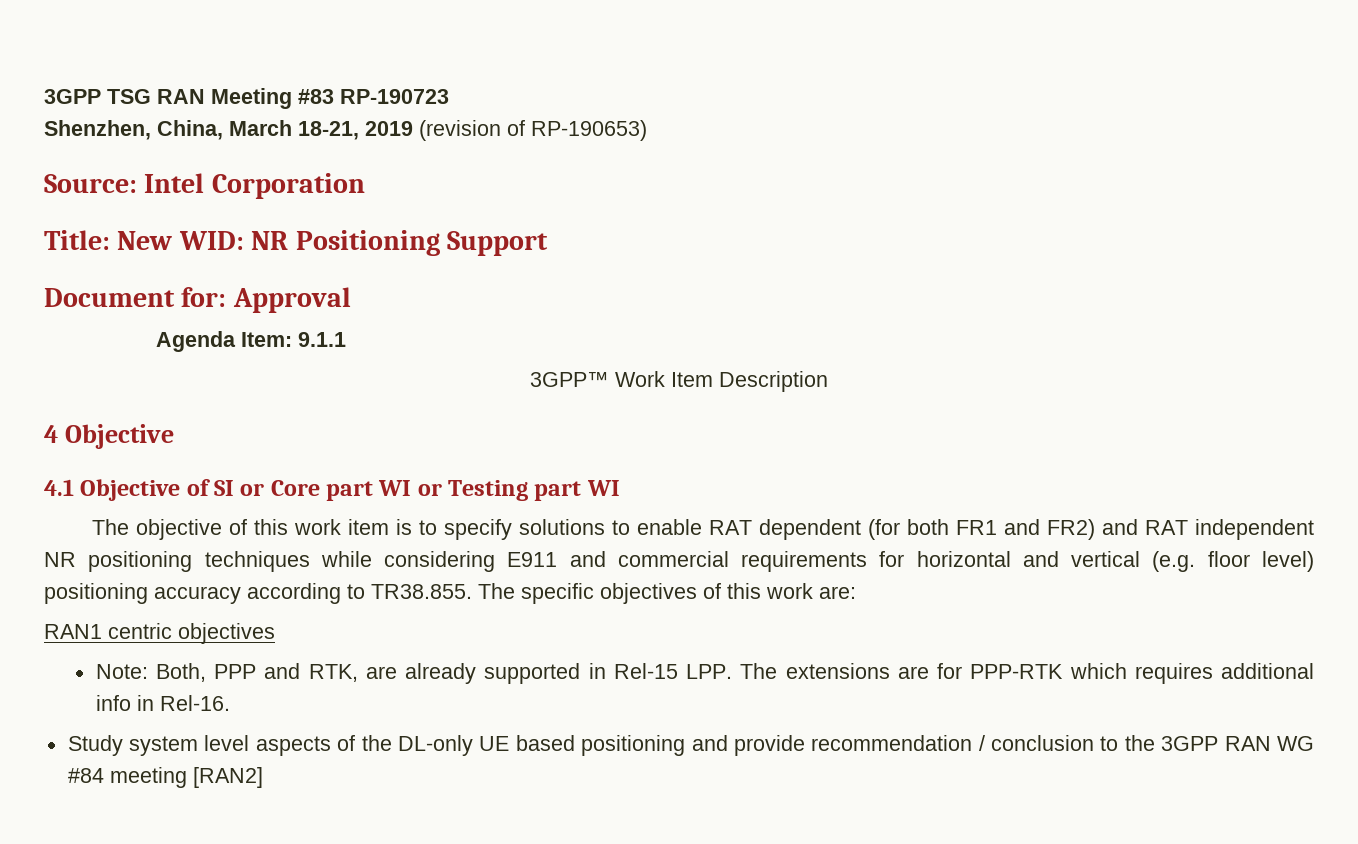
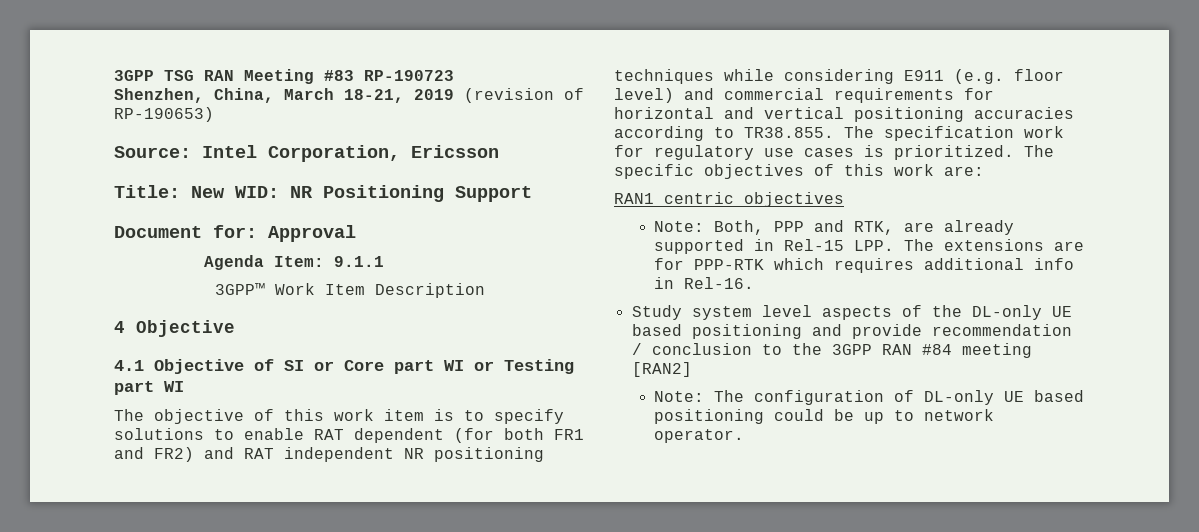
- Source: Intel Corporation
+ Source: Intel Corporation, Ericsson
- The objective of this work item is to specify solutions to enable RAT dependent (for both FR1 and FR2) and RAT independent NR positioning techniques while considering E911 and commercial requirements for horizontal and vertical (e.g. floor level) positioning accuracy according to TR38.855. The specific objectives of this work are:
+ The objective of this work item is to specify solutions to enable RAT dependent (for both FR1 and FR2) and RAT independent NR positioning techniques while considering E911 (e.g. floor level) and commercial requirements for horizontal and vertical positioning accuracies according to TR38.855. The specification work for regulatory use cases is prioritized. The specific objectives of this work are:
- Study system level aspects of the DL-only UE based positioning and provide recommendation / conclusion to the 3GPP RAN WG #84 meeting [RAN2]
+ Study system level aspects of the DL-only UE based positioning and provide recommendation / conclusion to the 3GPP RAN #84 meeting [RAN2]
+ Note: The configuration of DL-only UE based positioning could be up to network operator.

